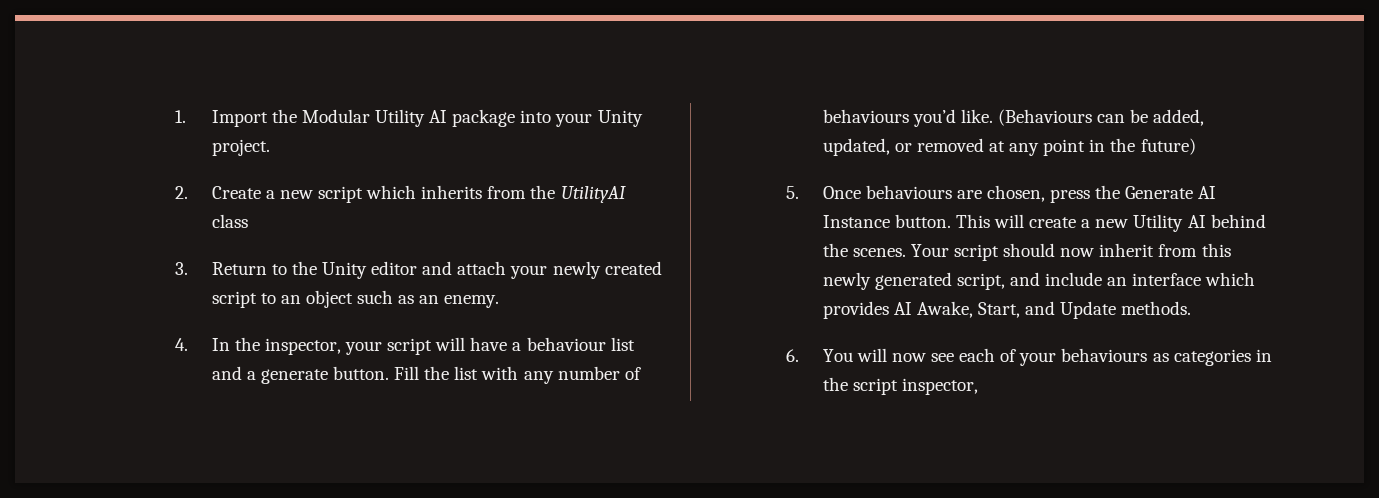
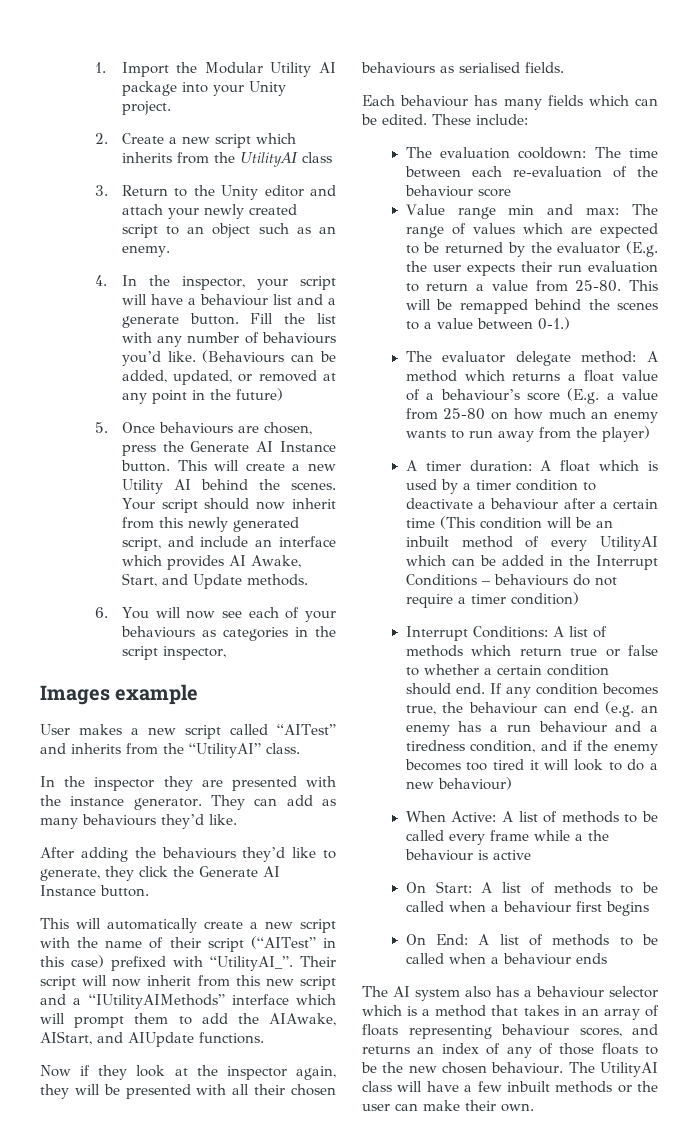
+ Images example
+ User makes a new script called “AITest” and inherits from the “UtilityAI” class.
+ In the inspector they are presented with the instance generator. They can add as many behaviours they’d like.
+ After adding the behaviours they’d like to generate, they click the Generate AI Instance button.
+ This will automatically create a new script with the name of their script (“AITest” in this case) prefixed with “UtilityAI_”. Their script will now inherit from this new script and a “IUtilityAIMethods” interface which will prompt them to add the AIAwake, AIStart, and AIUpdate functions.
+ Now if they look at the inspector again, they will be presented with all their chosen behaviours as serialised fields.
+ Each behaviour has many fields which can be edited. These include:
+ The evaluation cooldown: The time between each re-evaluation of the behaviour score
+ Value range min and max: The range of values which are expected to be returned by the evaluator (E.g. the user expects their run evaluation to return a value from 25-80. This will be remapped behind the scenes to a value between 0-1.)
+ The evaluator delegate method: A method which returns a float value of a behaviour’s score (E.g. a value from 25-80 on how much an enemy wants to run away from the player)
+ A timer duration: A float which is used by a timer condition to deactivate a behaviour after a certain time (This condition will be an inbuilt method of every UtilityAI which can be added in the Interrupt Conditions – behaviours do not require a timer condition)
+ Interrupt Conditions: A list of methods which return true or false to whether a certain condition should end. If any condition becomes true, the behaviour can end (e.g. an enemy has a run behaviour and a tiredness condition, and if the enemy becomes too tired it will look to do a new behaviour)
+ When Active: A list of methods to be called every frame while a the behaviour is active
+ On Start: A list of methods to be called when a behaviour first begins
+ On End: A list of methods to be called when a behaviour ends
+ The AI system also has a behaviour selector which is a method that takes in an array of floats representing behaviour scores, and returns an index of any of those floats to be the new chosen behaviour. The UtilityAI class will have a few inbuilt methods or the user can make their own.

